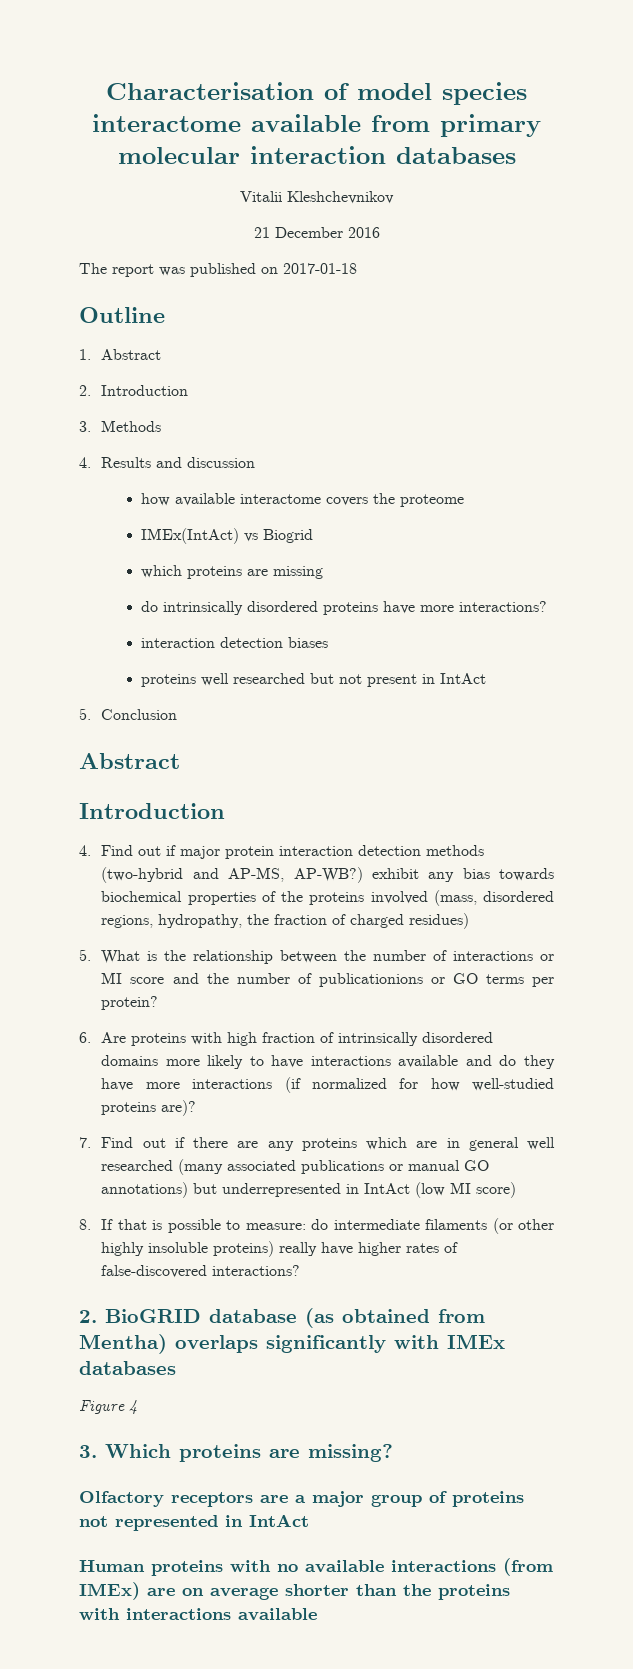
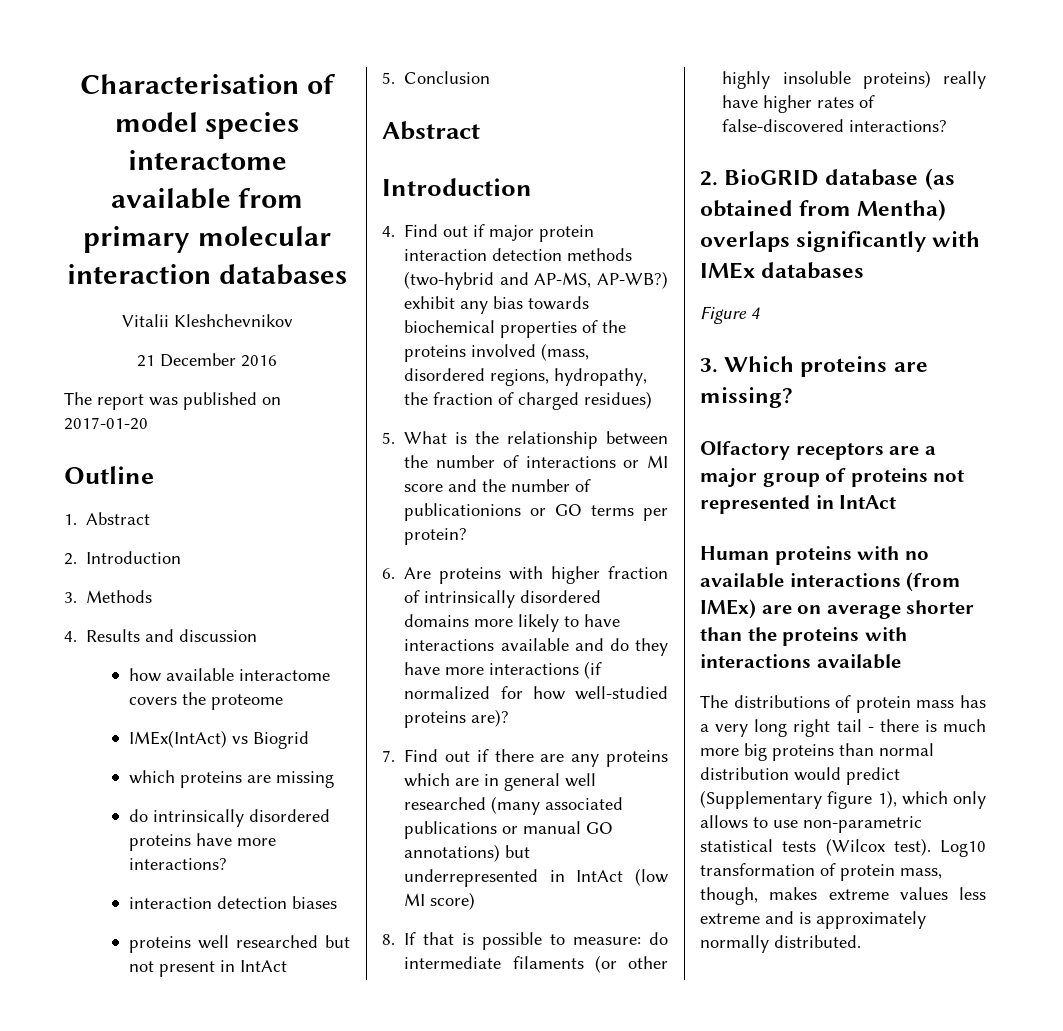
- The report was published on 2017-01-18
+ The report was published on 2017-01-20
- 6. Are proteins with high fraction of intrinsically disordered domains more likely to have interactions available and do they have more interactions (if normalized for how well-studied proteins are)?
+ 6. Are proteins with higher fraction of intrinsically disordered domains more likely to have interactions available and do they have more interactions (if normalized for how well-studied proteins are)?
+ The distributions of protein mass has a very long right tail - there is much more big proteins than normal distribution would predict (Supplementary figure 1), which only allows to use non-parametric statistical tests (Wilcox test). Log10 transformation of protein mass, though, makes extreme values less extreme and is approximately normally distributed.

